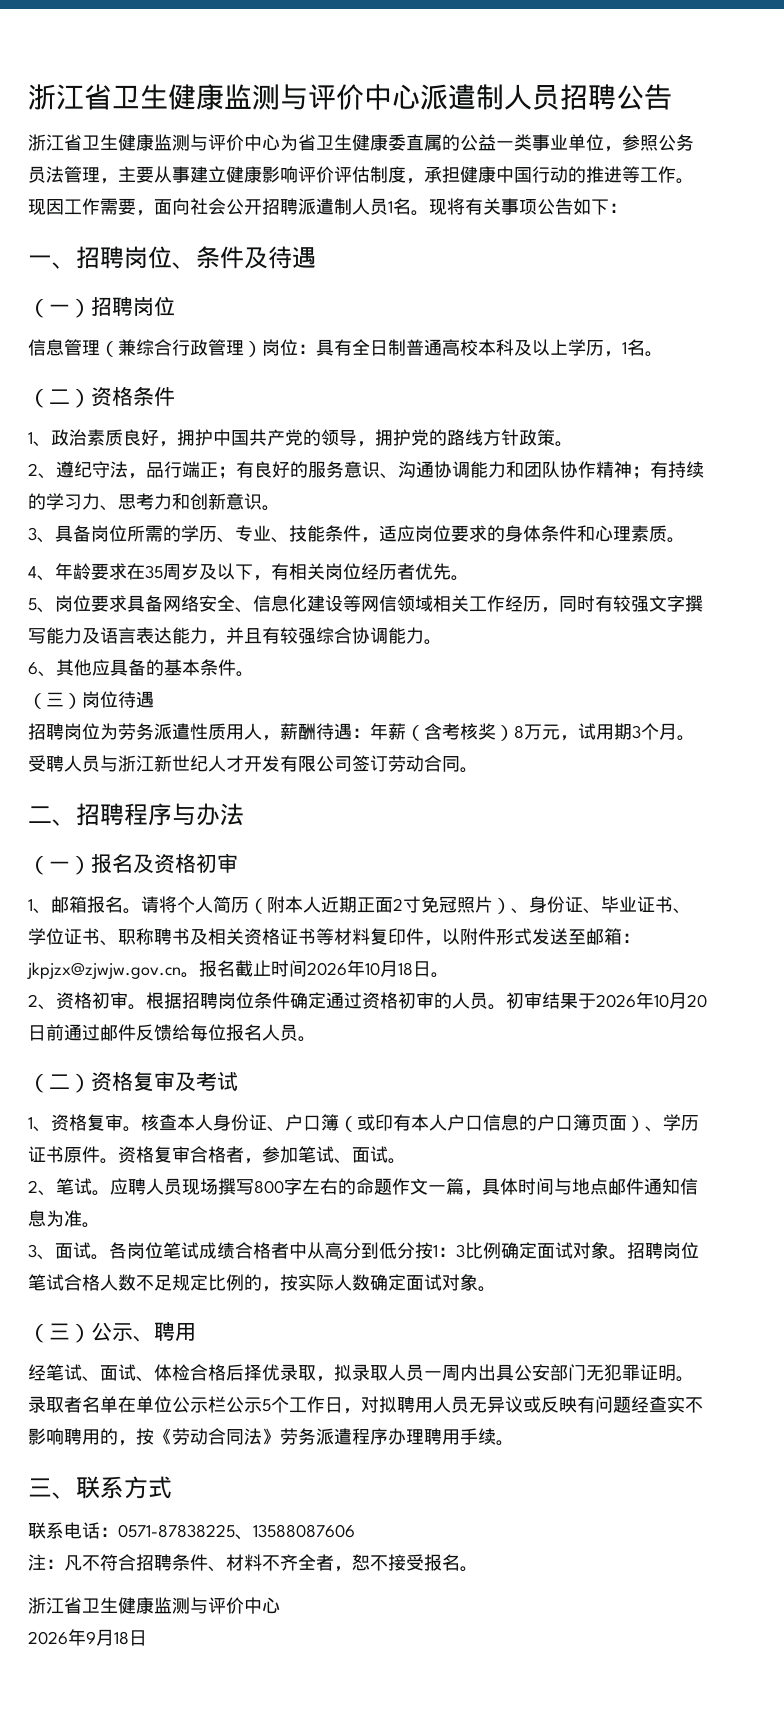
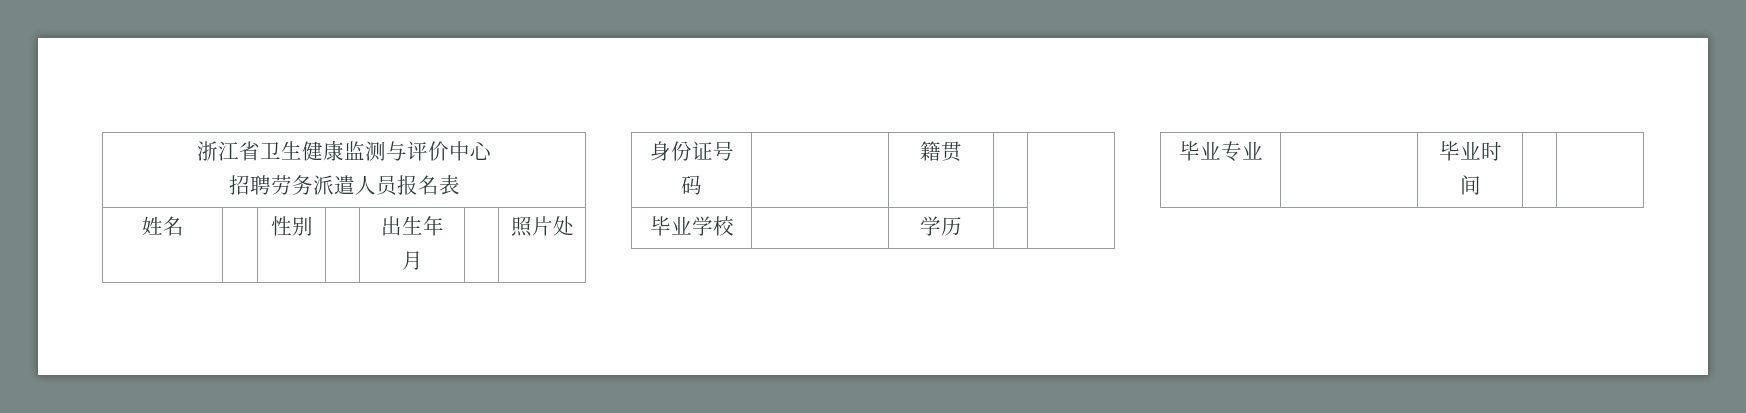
- 浙江省卫生健康监测与评价中心派遣制人员招聘公告
- 浙江省卫生健康监测与评价中心为省卫生健康委直属的公益一类事业单位，参照公务员法管理，主要从事建立健康影响评价评估制度，承担健康中国行动的推进等工作。现因工作需要，面向社会公开招聘派遣制人员1名。现将有关事项公告如下：
- 一、招聘岗位、条件及待遇
- （一）招聘岗位
- 信息管理（兼综合行政管理）岗位：具有全日制普通高校本科及以上学历，1名。
- （二）资格条件
- 1、政治素质良好，拥护中国共产党的领导，拥护党的路线方针政策。
- 2、遵纪守法，品行端正；有良好的服务意识、沟通协调能力和团队协作精神；有持续的学习力、思考力和创新意识。
- 3、具备岗位所需的学历、专业、技能条件，适应岗位要求的身体条件和心理素质。
- 4、年龄要求在35周岁及以下，有相关岗位经历者优先。
- 5、岗位要求具备网络安全、信息化建设等网信领域相关工作经历，同时有较强文字撰写能力及语言表达能力，并且有较强综合协调能力。
- 6、其他应具备的基本条件。
- （三）岗位待遇
- 招聘岗位为劳务派遣性质用人，薪酬待遇：年薪（含考核奖）8万元，试用期3个月。受聘人员与浙江新世纪人才开发有限公司签订劳动合同。
- 二、招聘程序与办法
- （一）报名及资格初审
- 1、邮箱报名。请将个人简历（附本人近期正面2寸免冠照片）、身份证、毕业证书、学位证书、职称聘书及相关资格证书等材料复印件，以附件形式发送至邮箱：jkpjzx@zjwjw.gov.cn。报名截止时间2026年10月18日。
- 2、资格初审。根据招聘岗位条件确定通过资格初审的人员。初审结果于2026年10月20日前通过邮件反馈给每位报名人员。
- （二）资格复审及考试
- 1、资格复审。核查本人身份证、户口簿（或印有本人户口信息的户口簿页面）、学历证书原件。资格复审合格者，参加笔试、面试。
- 2、笔试。应聘人员现场撰写800字左右的命题作文一篇，具体时间与地点邮件通知信息为准。
- 3、面试。各岗位笔试成绩合格者中从高分到低分按1：3比例确定面试对象。招聘岗位笔试合格人数不足规定比例的，按实际人数确定面试对象。
- （三）公示、聘用
- 经笔试、面试、体检合格后择优录取，拟录取人员一周内出具公安部门无犯罪证明。录取者名单在单位公示栏公示5个工作日，对拟聘用人员无异议或反映有问题经查实不影响聘用的，按《劳动合同法》劳务派遣程序办理聘用手续。
- 三、联系方式
- 联系电话：0571-87838225、13588087606
- 注：凡不符合招聘条件、材料不齐全者，恕不接受报名。
  浙江省卫生健康监测与评价中心
- 2026年9月18日
+ 招聘劳务派遣人员报名表
+ 姓名 | | 性别 | | 出生年月 | | 照片处
+ 身份证号码 | | 籍贯 | |
+ 毕业学校 | | 学历 | |
+ 毕业专业 | | 毕业时间 | |

